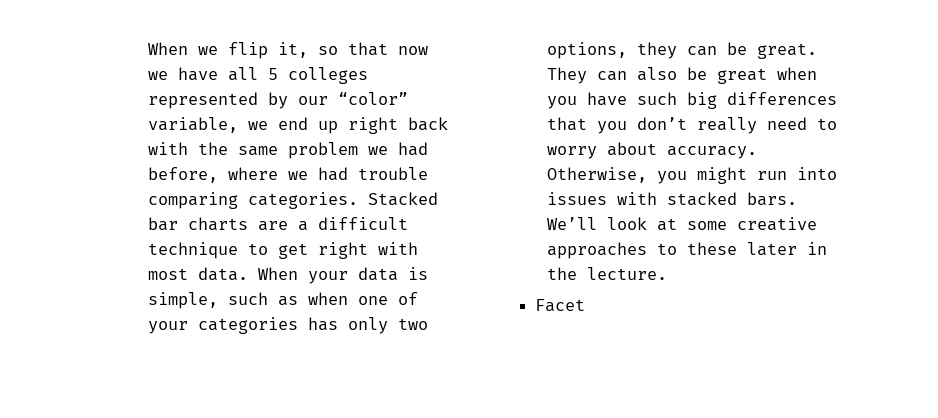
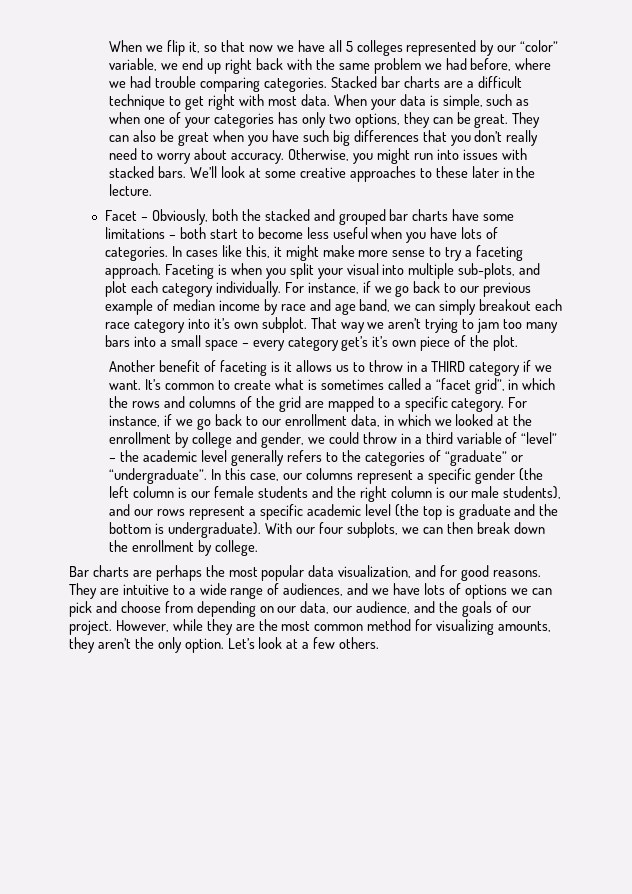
- Facet
+ Facet – Obviously, both the stacked and grouped bar charts have some limitations – both start to become less useful when you have lots of categories. In cases like this, it might make more sense to try a faceting approach. Faceting is when you split your visual into multiple sub-plots, and plot each category individually. For instance, if we go back to our previous example of median income by race and age band, we can simply breakout each race category into it’s own subplot. That way we aren’t trying to jam too many bars into a small space – every category get’s it’s own piece of the plot.
+ Another benefit of faceting is it allows us to throw in a THIRD category if we want. It’s common to create what is sometimes called a “facet grid”, in which the rows and columns of the grid are mapped to a specific category. For instance, if we go back to our enrollment data, in which we looked at the enrollment by college and gender, we could throw in a third variable of “level” – the academic level generally refers to the categories of “graduate” or “undergraduate”. In this case, our columns represent a specific gender (the left column is our female students and the right column is our male students), and our rows represent a specific academic level (the top is graduate and the bottom is undergraduate). With our four subplots, we can then break down the enrollment by college.
+ Bar charts are perhaps the most popular data visualization, and for good reasons. They are intuitive to a wide range of audiences, and we have lots of options we can pick and choose from depending on our data, our audience, and the goals of our project. However, while they are the most common method for visualizing amounts, they aren’t the only option. Let’s look at a few others.

